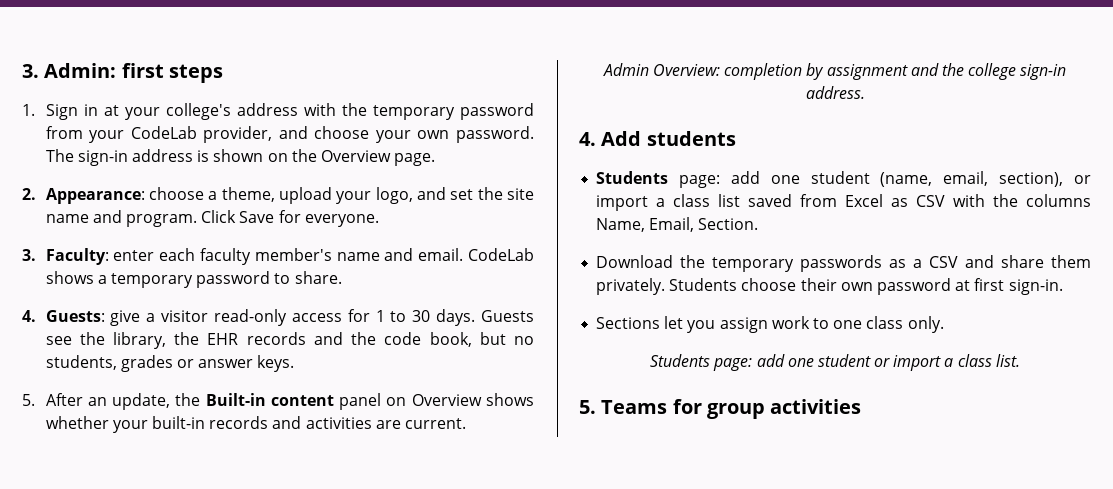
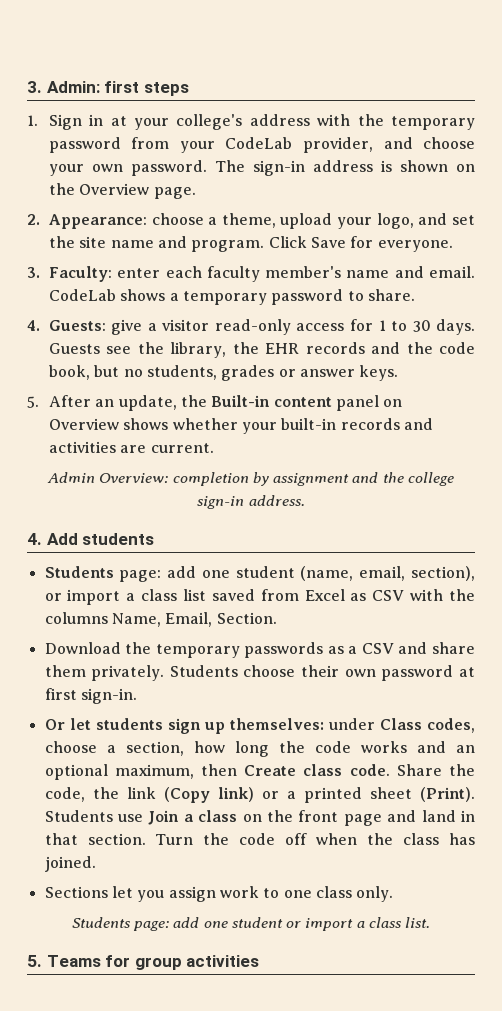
+ Or let students sign up themselves: under Class codes, choose a section, how long the code works and an optional maximum, then Create class code. Share the code, the link (Copy link) or a printed sheet (Print). Students use Join a class on the front page and land in that section. Turn the code off when the class has joined.

